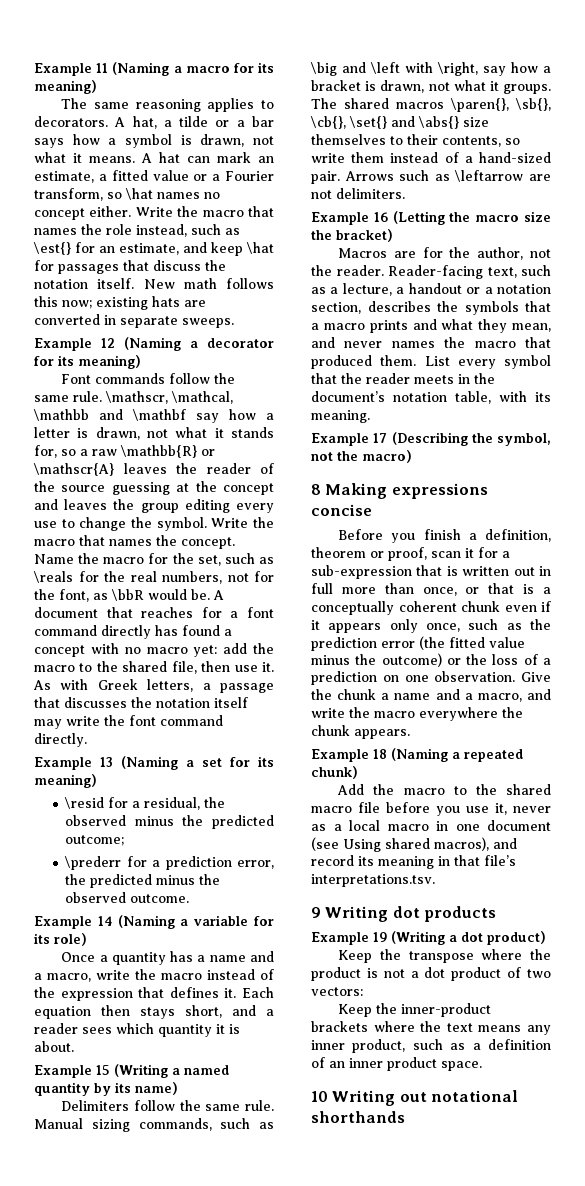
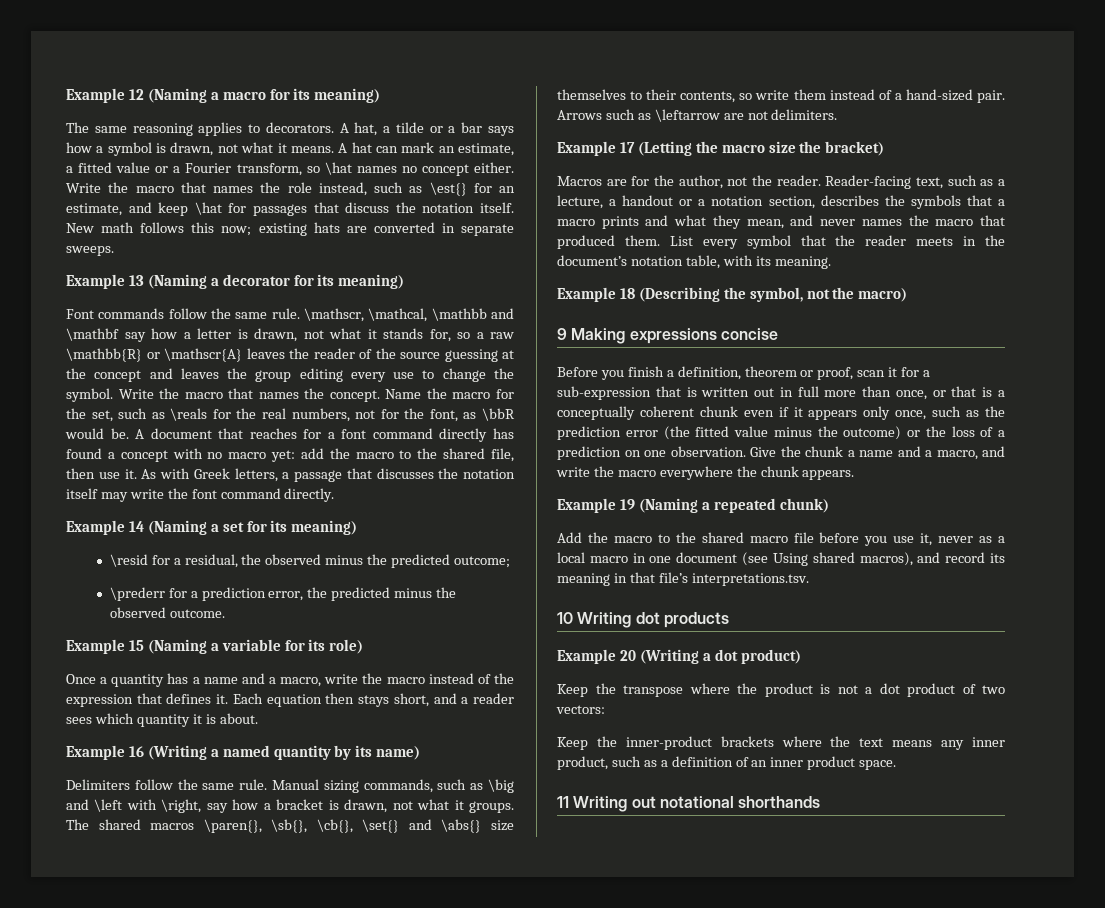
- Example 11 (Naming a macro for its meaning)
+ Example 12 (Naming a macro for its meaning)
- Example 12 (Naming a decorator for its meaning)
+ Example 13 (Naming a decorator for its meaning)
- Example 13 (Naming a set for its meaning)
+ Example 14 (Naming a set for its meaning)
- Example 14 (Naming a variable for its role)
+ Example 15 (Naming a variable for its role)
- Example 15 (Writing a named quantity by its name)
+ Example 16 (Writing a named quantity by its name)
- Example 16 (Letting the macro size the bracket)
+ Example 17 (Letting the macro size the bracket)
- Example 17 (Describing the symbol, not the macro)
+ Example 18 (Describing the symbol, not the macro)
- 8 Making expressions concise
+ 9 Making expressions concise
- Example 18 (Naming a repeated chunk)
+ Example 19 (Naming a repeated chunk)
- 9 Writing dot products
+ 10 Writing dot products
- Example 19 (Writing a dot product)
+ Example 20 (Writing a dot product)
- 10 Writing out notational shorthands
+ 11 Writing out notational shorthands

